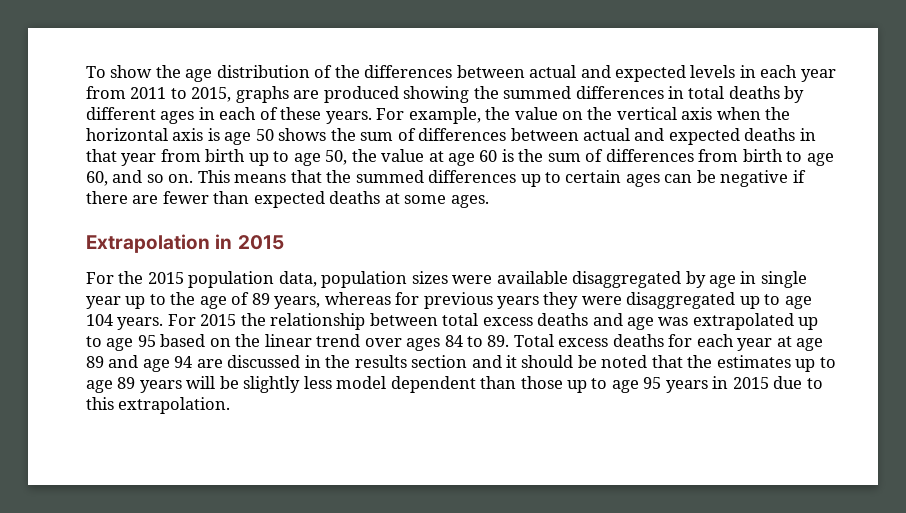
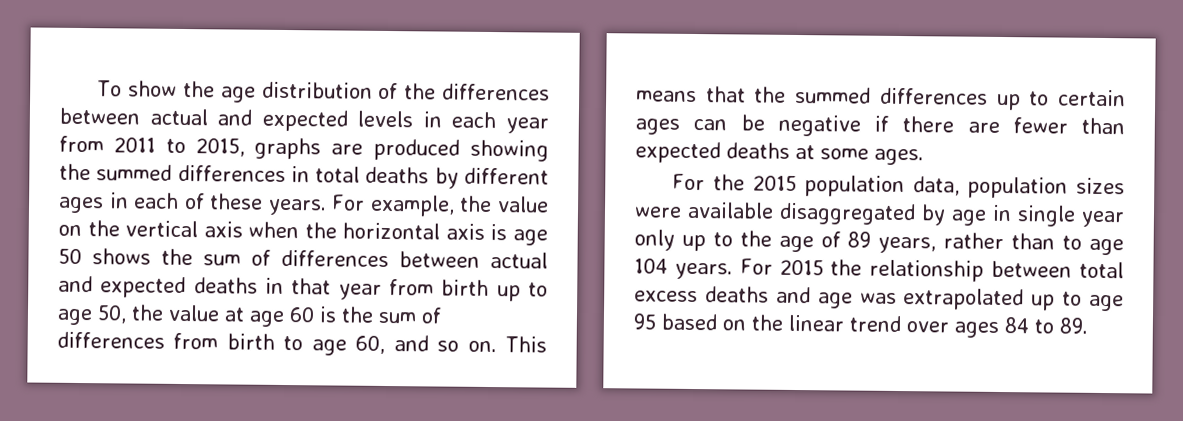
- Extrapolation in 2015
- For the 2015 population data, population sizes were available disaggregated by age in single year up to the age of 89 years, whereas for previous years they were disaggregated up to age 104 years.
+ For the 2015 population data, population sizes were available disaggregated by age in single year only up to the age of 89 years, rather than to age 104 years.
- For 2015 the relationship between total excess deaths and age was extrapolated up to age 95 based on the linear trend over ages 84 to 89. Total excess deaths for each year at age 89 and age 94 are discussed in the results section and it should be noted that the estimates up to age 89 years will be slightly less model dependent than those up to age 95 years in 2015 due to this extrapolation.
+ For 2015 the relationship between total excess deaths and age was extrapolated up to age 95 based on the linear trend over ages 84 to 89.

